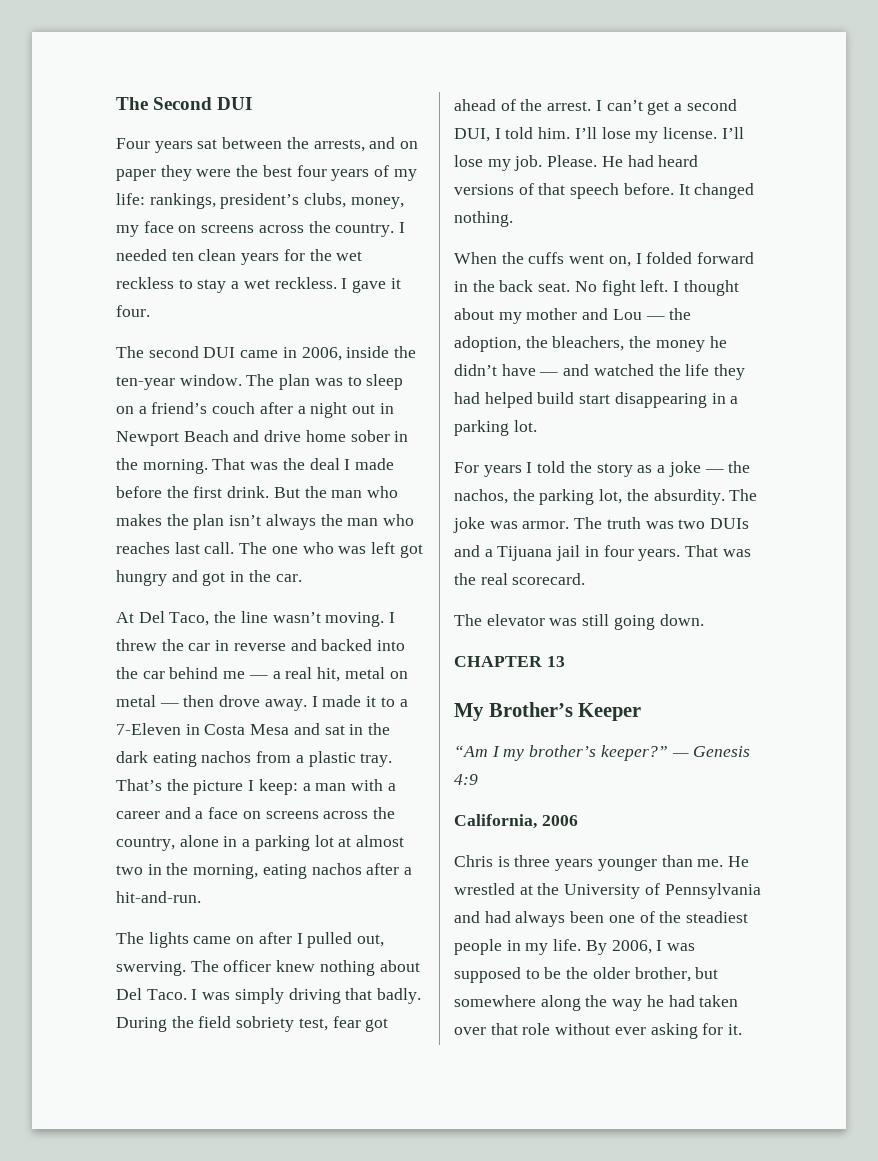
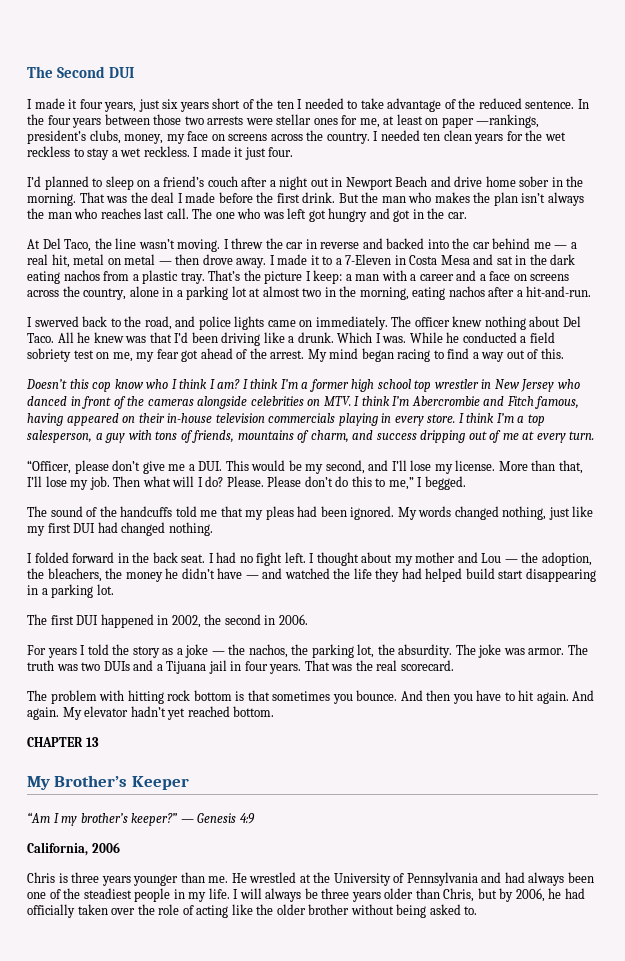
- Four years sat between the arrests, and on paper they were the best four years of my life: rankings, president’s clubs, money, my face on screens across the country.
+ I made it four years, just six years short of the ten I needed to take advantage of the reduced sentence. In the four years between those two arrests were stellar ones for me, at least on paper —rankings, president’s clubs, money, my face on screens across the country.
- I gave it four.
- The second DUI came in 2006, inside the ten-year window. The plan was to sleep on a friend’s couch after a night out in Newport Beach and drive home sober in the morning.
+ I made it just four.
+ I’d planned to sleep on a friend’s couch after a night out in Newport Beach and drive home sober in the morning.
- The lights came on after I pulled out, swerving.
+ I swerved back to the road, and police lights came on immediately.
- I was simply driving that badly. During the field sobriety test, fear got ahead of the arrest.
+ All he knew was that I’d been driving like a drunk. Which I was. While he conducted a field sobriety test on me, my fear got ahead of the arrest.
- I can’t get a second DUI, I told him. I’ll lose my license.
+ My mind began racing to find a way out of this.
+ Doesn’t this cop know who I think I am? I think I’m a former high school top wrestler in New Jersey who danced in front of the cameras alongside celebrities on MTV. I think I’m Abercrombie and Fitch famous, having appeared on their in-house television commercials playing in every store. I think I’m a top salesperson, a guy with tons of friends, mountains of charm, and success dripping out of me at every turn.
+ “Officer, please don’t give me a DUI. This would be my second, and I’ll lose my license.
- I’ll lose my job.
+ More than that, I’ll lose my job.
- Please. He had heard versions of that speech before. It changed nothing.
- When the cuffs went on, I folded forward in the back seat.
+ Then what will I do? Please. Please don’t do this to me,” I begged.
+ The sound of the handcuffs told me that my pleas had been ignored. My words changed nothing, just like my first DUI had changed nothing.
+ I folded forward in the back seat.
- No fight left.
+ I had no fight left.
+ The first DUI happened in 2002, the second in 2006.
- The elevator was still going down.
+ The problem with hitting rock bottom is that sometimes you bounce. And then you have to hit again. And again. My elevator hadn’t yet reached bottom.
- By 2006, I was supposed to be the older brother, but somewhere along the way he had taken over that role without ever asking for it.
+ I will always be three years older than Chris, but by 2006, he had officially taken over the role of acting like the older brother without being asked to.

